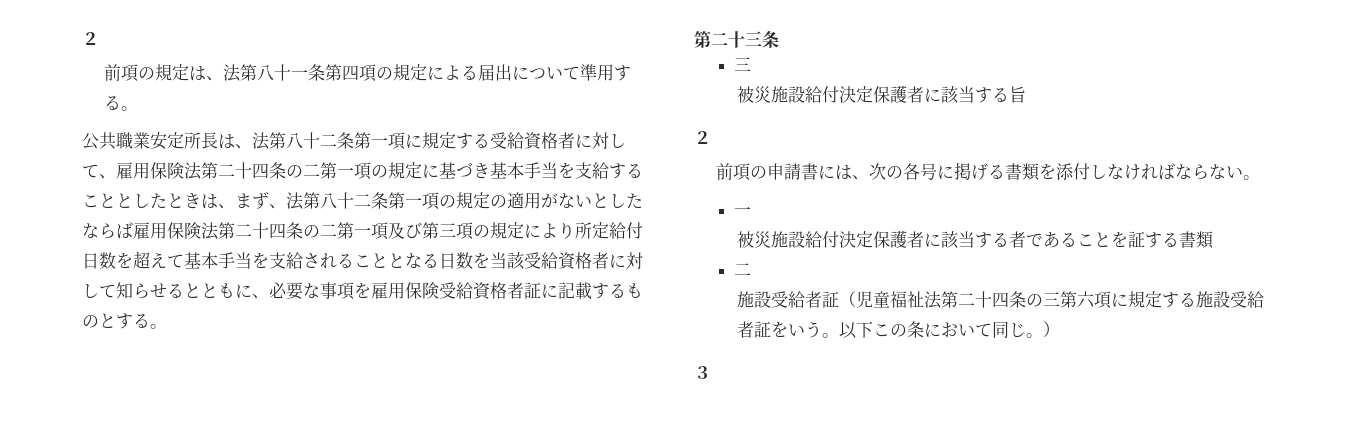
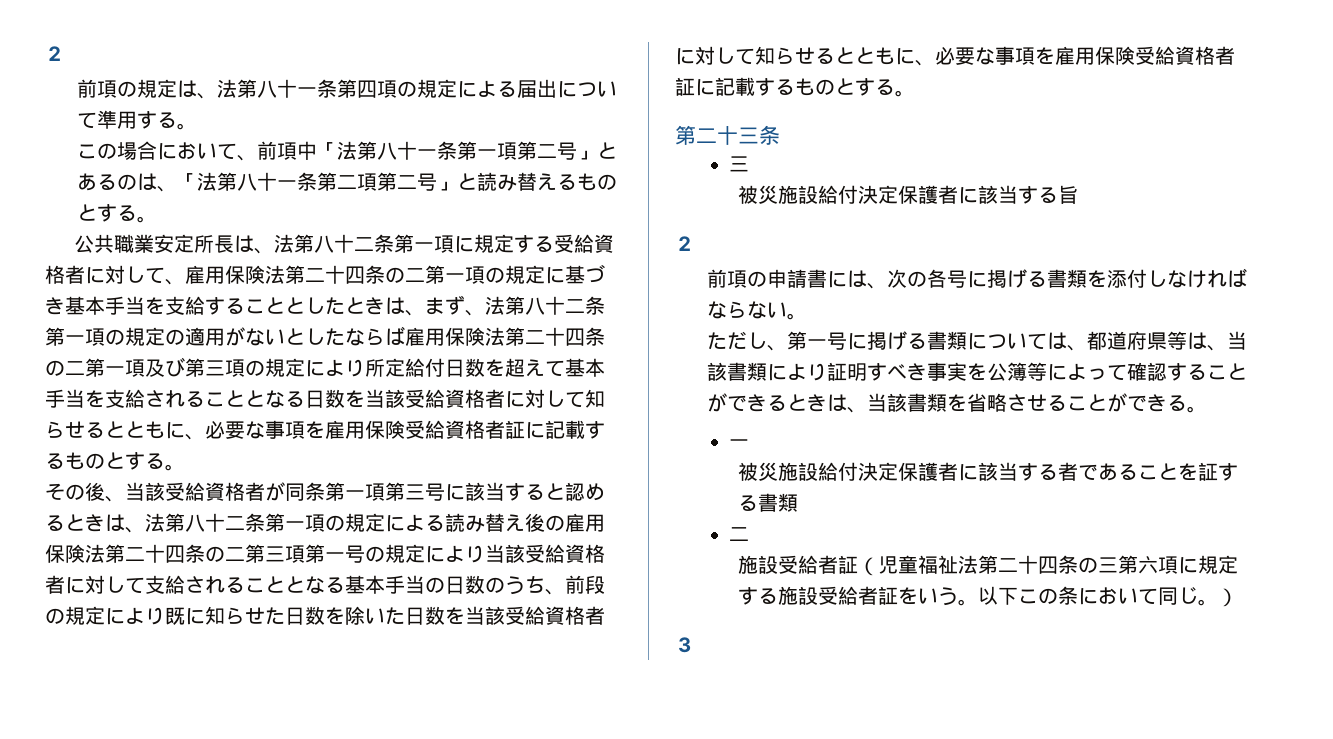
+ この場合において、前項中「法第八十一条第一項第二号」とあるのは、「法第八十一条第二項第二号」と読み替えるものとする。
+ その後、当該受給資格者が同条第一項第三号に該当すると認めるときは、法第八十二条第一項の規定による読み替え後の雇用保険法第二十四条の二第三項第一号の規定により当該受給資格者に対して支給されることとなる基本手当の日数のうち、前段の規定により既に知らせた日数を除いた日数を当該受給資格者に対して知らせるとともに、必要な事項を雇用保険受給資格者証に記載するものとする。
+ ただし、第一号に掲げる書類については、都道府県等は、当該書類により証明すべき事実を公簿等によって確認することができるときは、当該書類を省略させることができる。

